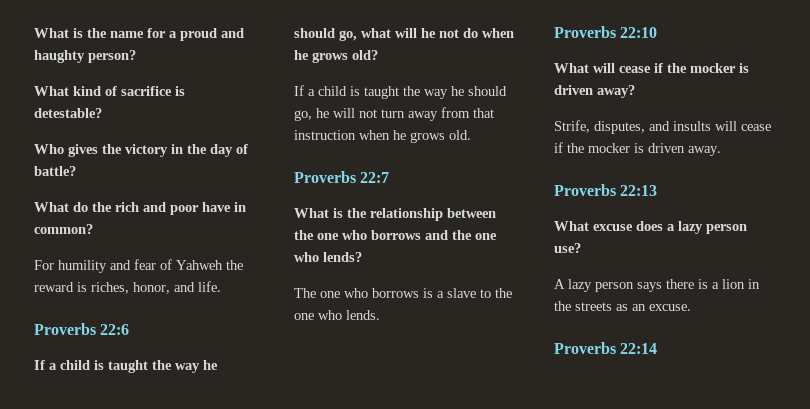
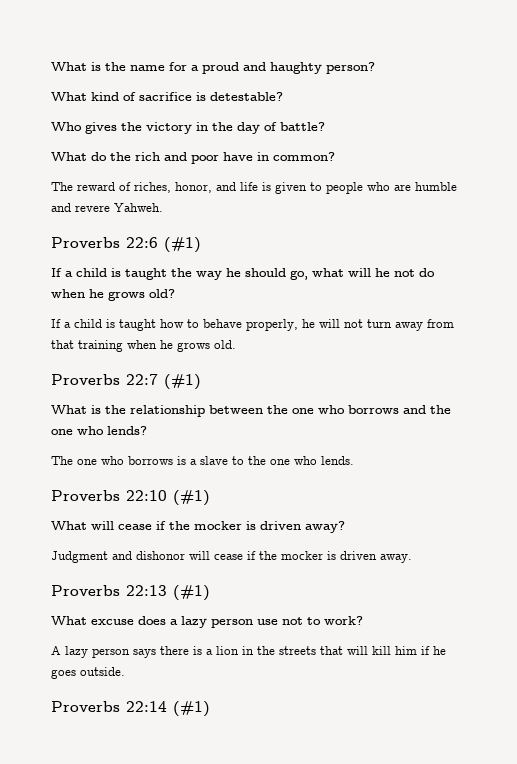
- For humility and fear of Yahweh the reward is riches, honor, and life.
+ The reward of riches, honor, and life is given to people who are humble and revere Yahweh.
- Proverbs 22:6
+ Proverbs 22:6 (#1)
- If a child is taught the way he should go, he will not turn away from that instruction when he grows old.
+ If a child is taught how to behave properly, he will not turn away from that training when he grows old.
- Proverbs 22:7
+ Proverbs 22:7 (#1)
- Proverbs 22:10
+ Proverbs 22:10 (#1)
- Strife, disputes, and insults will cease if the mocker is driven away.
+ Judgment and dishonor will cease if the mocker is driven away.
- Proverbs 22:13
+ Proverbs 22:13 (#1)
- What excuse does a lazy person use?
+ What excuse does a lazy person use not to work?
- A lazy person says there is a lion in the streets as an excuse.
+ A lazy person says there is a lion in the streets that will kill him if he goes outside.
- Proverbs 22:14
+ Proverbs 22:14 (#1)

